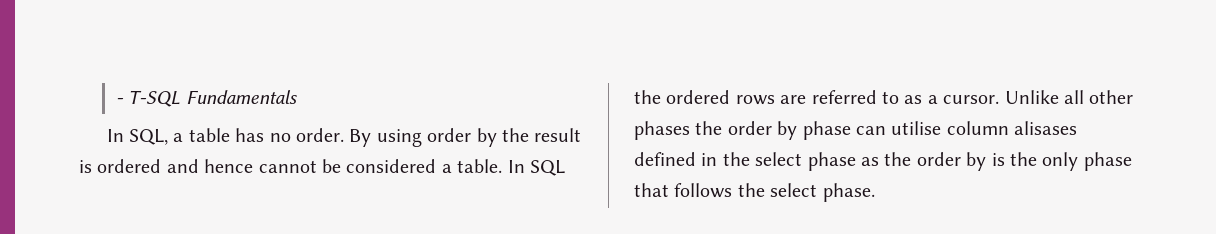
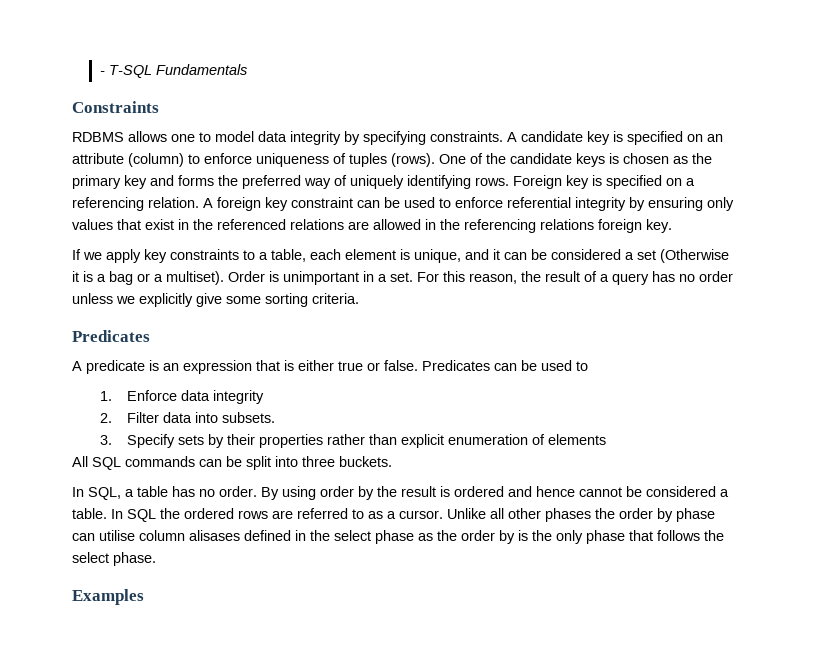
+ Constraints
+ RDBMS allows one to model data integrity by specifying constraints. A candidate key is specified on an attribute (column) to enforce uniqueness of tuples (rows). One of the candidate keys is chosen as the primary key and forms the preferred way of uniquely identifying rows. Foreign key is specified on a referencing relation. A foreign key constraint can be used to enforce referential integrity by ensuring only values that exist in the referenced relations are allowed in the referencing relations foreign key.
+ If we apply key constraints to a table, each element is unique, and it can be considered a set (Otherwise it is a bag or a multiset). Order is unimportant in a set. For this reason, the result of a query has no order unless we explicitly give some sorting criteria.
+ Predicates
+ A predicate is an expression that is either true or false. Predicates can be used to
+ 1. Enforce data integrity
+ 2. Filter data into subsets.
+ 3. Specify sets by their properties rather than explicit enumeration of elements
+ All SQL commands can be split into three buckets.
+ Examples

